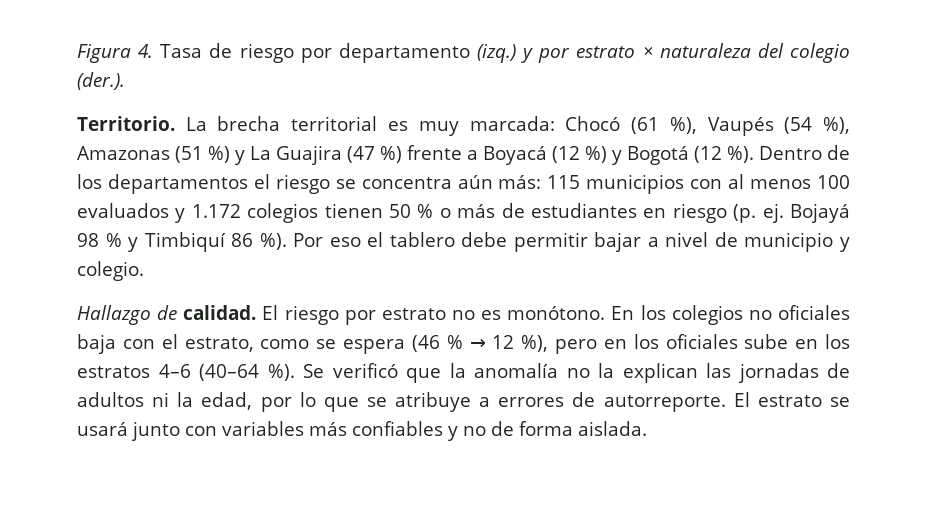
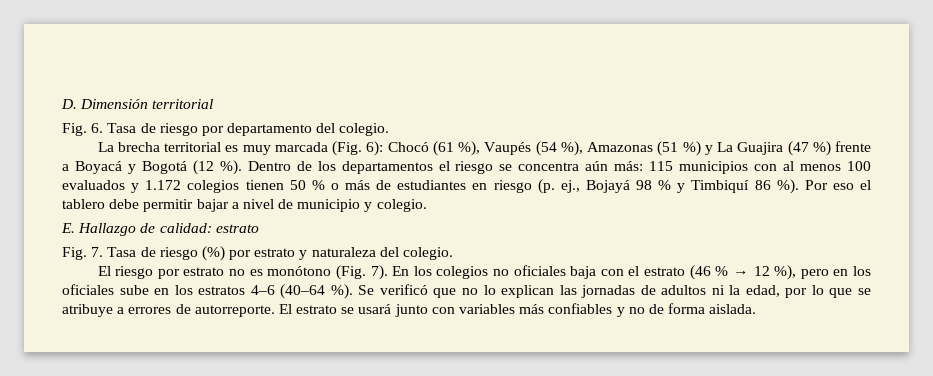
- Figura 4. Tasa de riesgo por departamento (izq.) y por estrato × naturaleza del colegio (der.).
- Territorio. La brecha territorial es muy marcada: Chocó (61 %), Vaupés (54 %), Amazonas (51 %) y La Guajira (47 %) frente a Boyacá (12 %) y Bogotá (12 %).
+ D. Dimensión territorial
+ Fig. 6. Tasa de riesgo por departamento del colegio.
+ La brecha territorial es muy marcada (Fig. 6): Chocó (61 %), Vaupés (54 %), Amazonas (51 %) y La Guajira (47 %) frente a Boyacá y Bogotá (12 %).
- Dentro de los departamentos el riesgo se concentra aún más: 115 municipios con al menos 100 evaluados y 1.172 colegios tienen 50 % o más de estudiantes en riesgo (p. ej. Bojayá 98 % y Timbiquí 86 %).
+ Dentro de los departamentos el riesgo se concentra aún más: 115 municipios con al menos 100 evaluados y 1.172 colegios tienen 50 % o más de estudiantes en riesgo (p. ej., Bojayá 98 % y Timbiquí 86 %).
- Hallazgo de calidad. El riesgo por estrato no es monótono.
+ E. Hallazgo de calidad: estrato
+ Fig. 7. Tasa de riesgo (%) por estrato y naturaleza del colegio.
+ El riesgo por estrato no es monótono (Fig. 7).
- En los colegios no oficiales baja con el estrato, como se espera (46 % → 12 %), pero en los oficiales sube en los estratos 4–6 (40–64 %).
+ En los colegios no oficiales baja con el estrato (46 % → 12 %), pero en los oficiales sube en los estratos 4–6 (40–64 %).
- Se verificó que la anomalía no la explican las jornadas de adultos ni la edad, por lo que se atribuye a errores de autorreporte.
+ Se verificó que no lo explican las jornadas de adultos ni la edad, por lo que se atribuye a errores de autorreporte.

